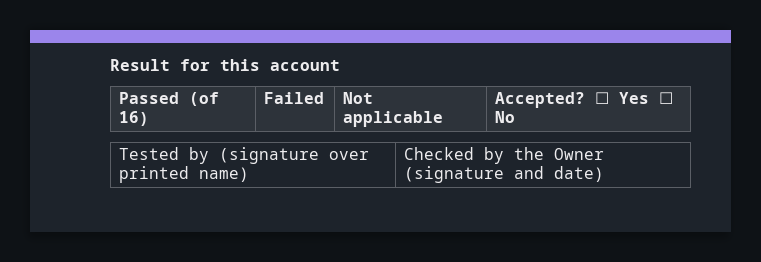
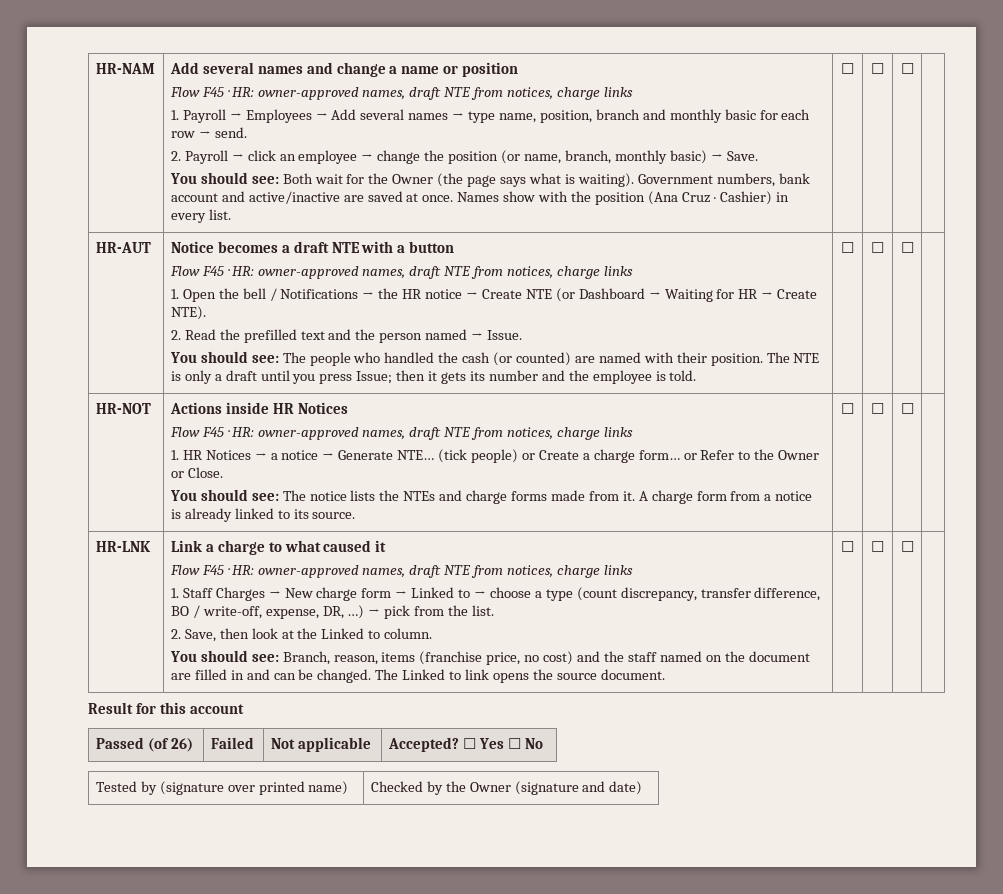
+ HR-NAM | Add several names and change a name or position
+ Flow F45 · HR: owner-approved names, draft NTE from notices, charge links
+ 1. Payroll → Employees → Add several names → type name, position, branch and monthly basic for each row → send.
+ 2. Payroll → click an employee → change the position (or name, branch, monthly basic) → Save.
+ You should see: Both wait for the Owner (the page says what is waiting). Government numbers, bank account and active/inactive are saved at once. Names show with the position (Ana Cruz · Cashier) in every list. | ☐ | ☐ | ☐ |
+ HR-AUT | Notice becomes a draft NTE with a button
+ Flow F45 · HR: owner-approved names, draft NTE from notices, charge links
+ 1. Open the bell / Notifications → the HR notice → Create NTE (or Dashboard → Waiting for HR → Create NTE).
+ 2. Read the prefilled text and the person named → Issue.
+ You should see: The people who handled the cash (or counted) are named with their position. The NTE is only a draft until you press Issue; then it gets its number and the employee is told. | ☐ | ☐ | ☐ |
+ HR-NOT | Actions inside HR Notices
+ Flow F45 · HR: owner-approved names, draft NTE from notices, charge links
+ 1. HR Notices → a notice → Generate NTE… (tick people) or Create a charge form… or Refer to the Owner or Close.
+ You should see: The notice lists the NTEs and charge forms made from it. A charge form from a notice is already linked to its source. | ☐ | ☐ | ☐ |
+ HR-LNK | Link a charge to what caused it
+ Flow F45 · HR: owner-approved names, draft NTE from notices, charge links
+ 1. Staff Charges → New charge form → Linked to → choose a type (count discrepancy, transfer difference, BO / write-off, expense, DR, …) → pick from the list.
+ 2. Save, then look at the Linked to column.
+ You should see: Branch, reason, items (franchise price, no cost) and the staff named on the document are filled in and can be changed. The Linked to link opens the source document. | ☐ | ☐ | ☐
- Passed (of 16) | Failed | Not applicable | Accepted? ☐ Yes ☐ No
+ Passed (of 26) | Failed | Not applicable | Accepted? ☐ Yes ☐ No

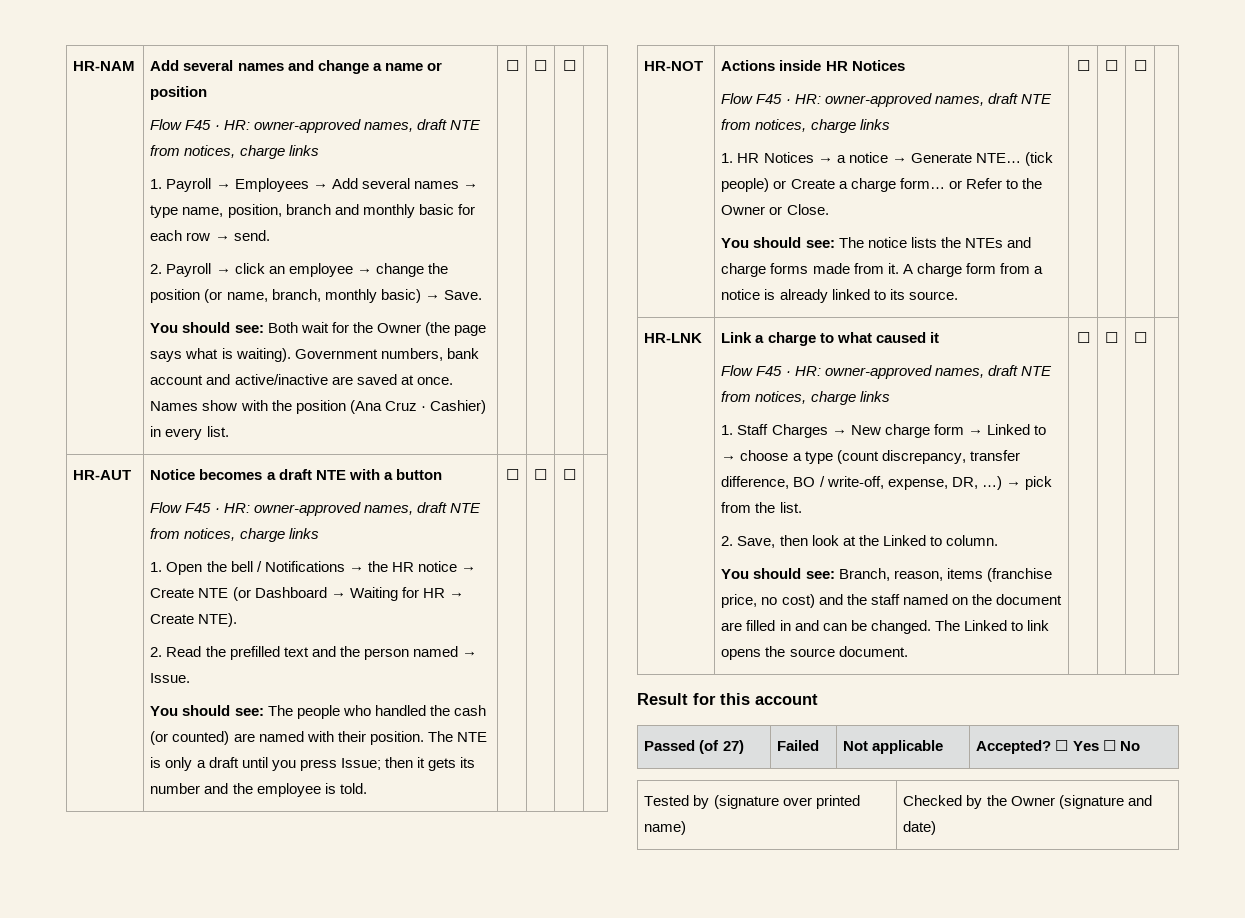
- Passed (of 26) | Failed | Not applicable | Accepted? ☐ Yes ☐ No
+ Passed (of 27) | Failed | Not applicable | Accepted? ☐ Yes ☐ No

